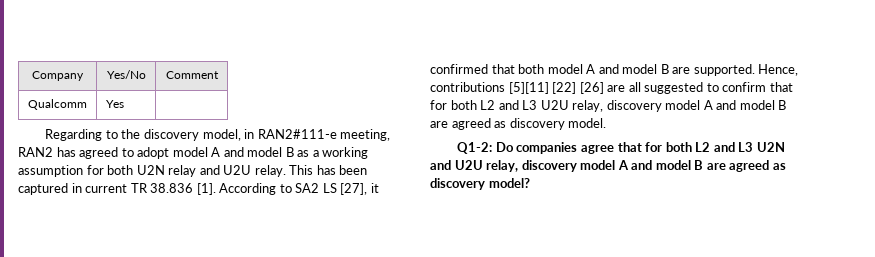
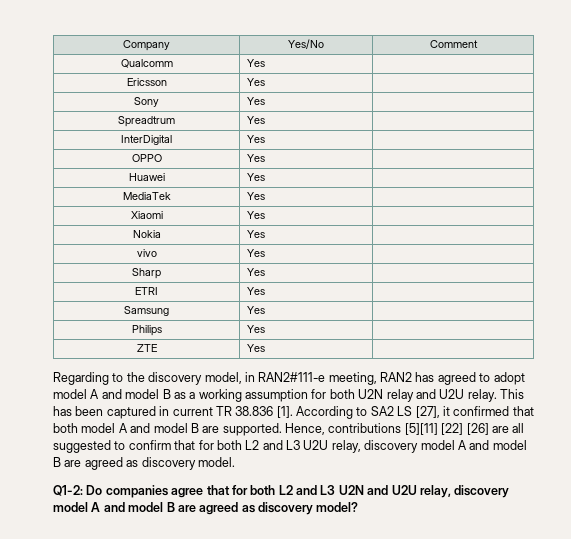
+ Ericsson | Yes |
+ Sony | Yes |
+ Spreadtrum | Yes |
+ InterDigital | Yes |
+ OPPO | Yes |
+ Huawei | Yes |
+ MediaTek | Yes |
+ Xiaomi | Yes |
+ Nokia | Yes |
+ vivo | Yes |
+ Sharp | Yes |
+ ETRI | Yes |
+ Samsung | Yes |
+ Philips | Yes |
+ ZTE | Yes |

